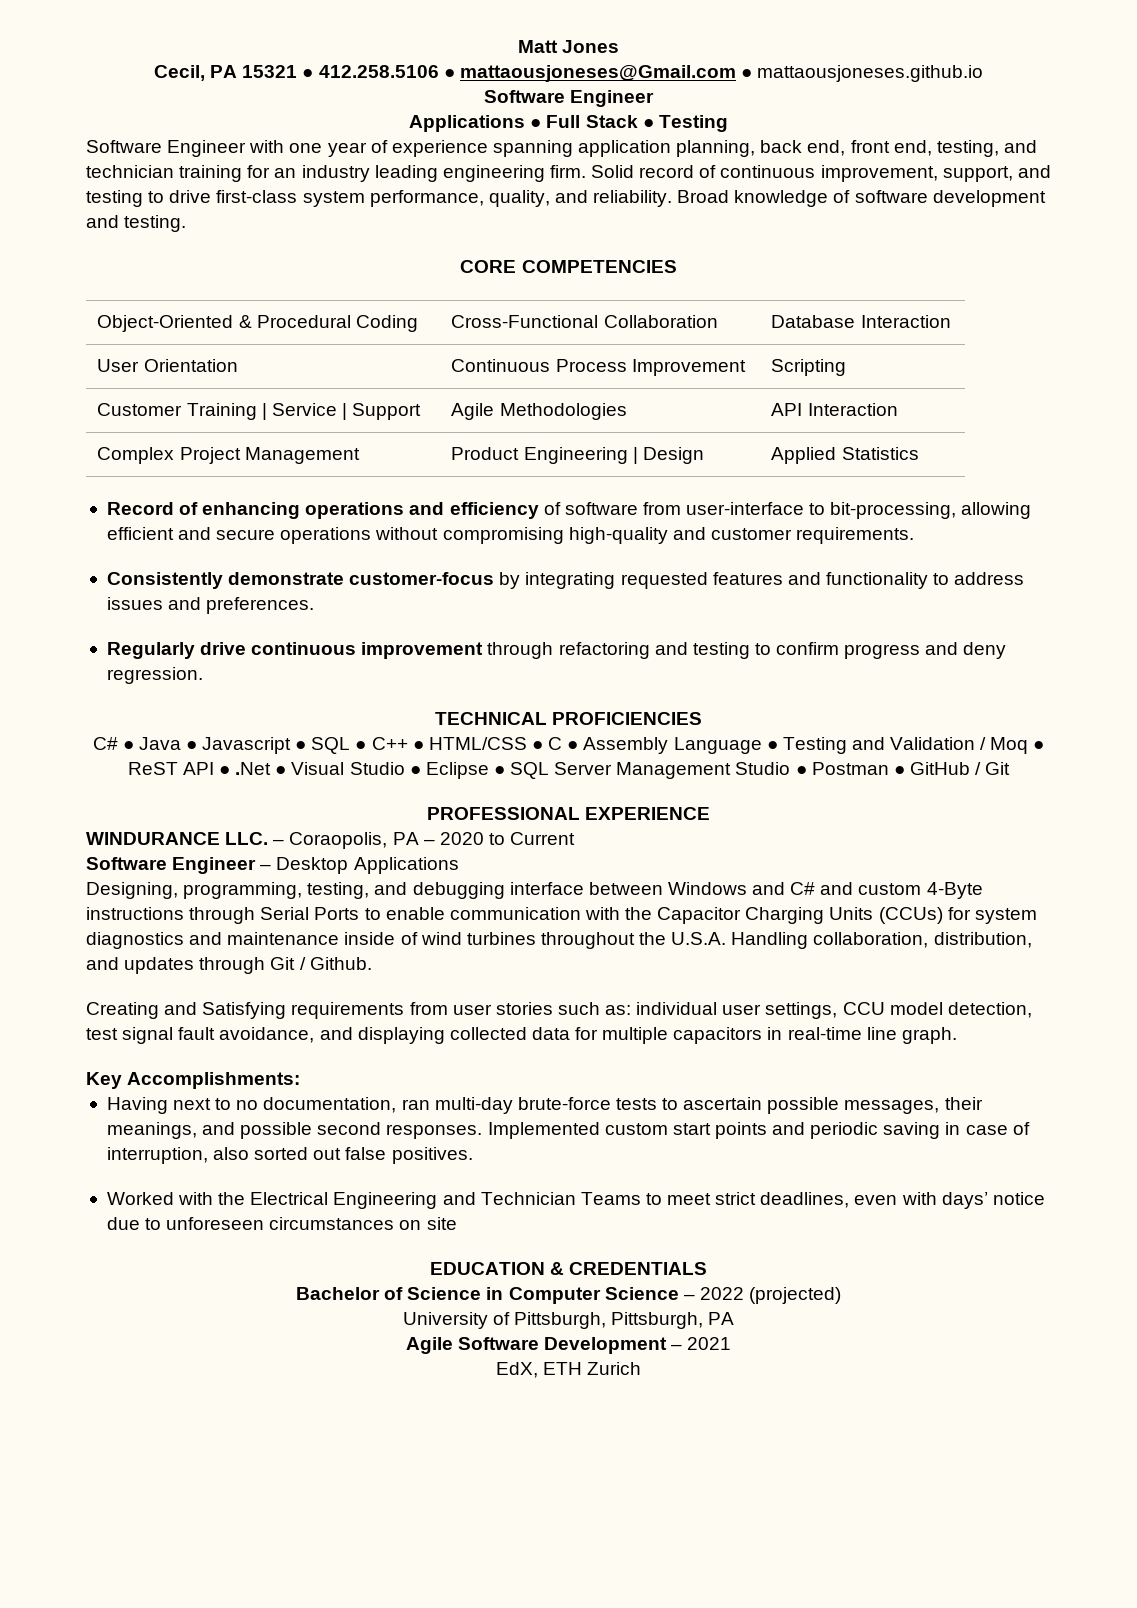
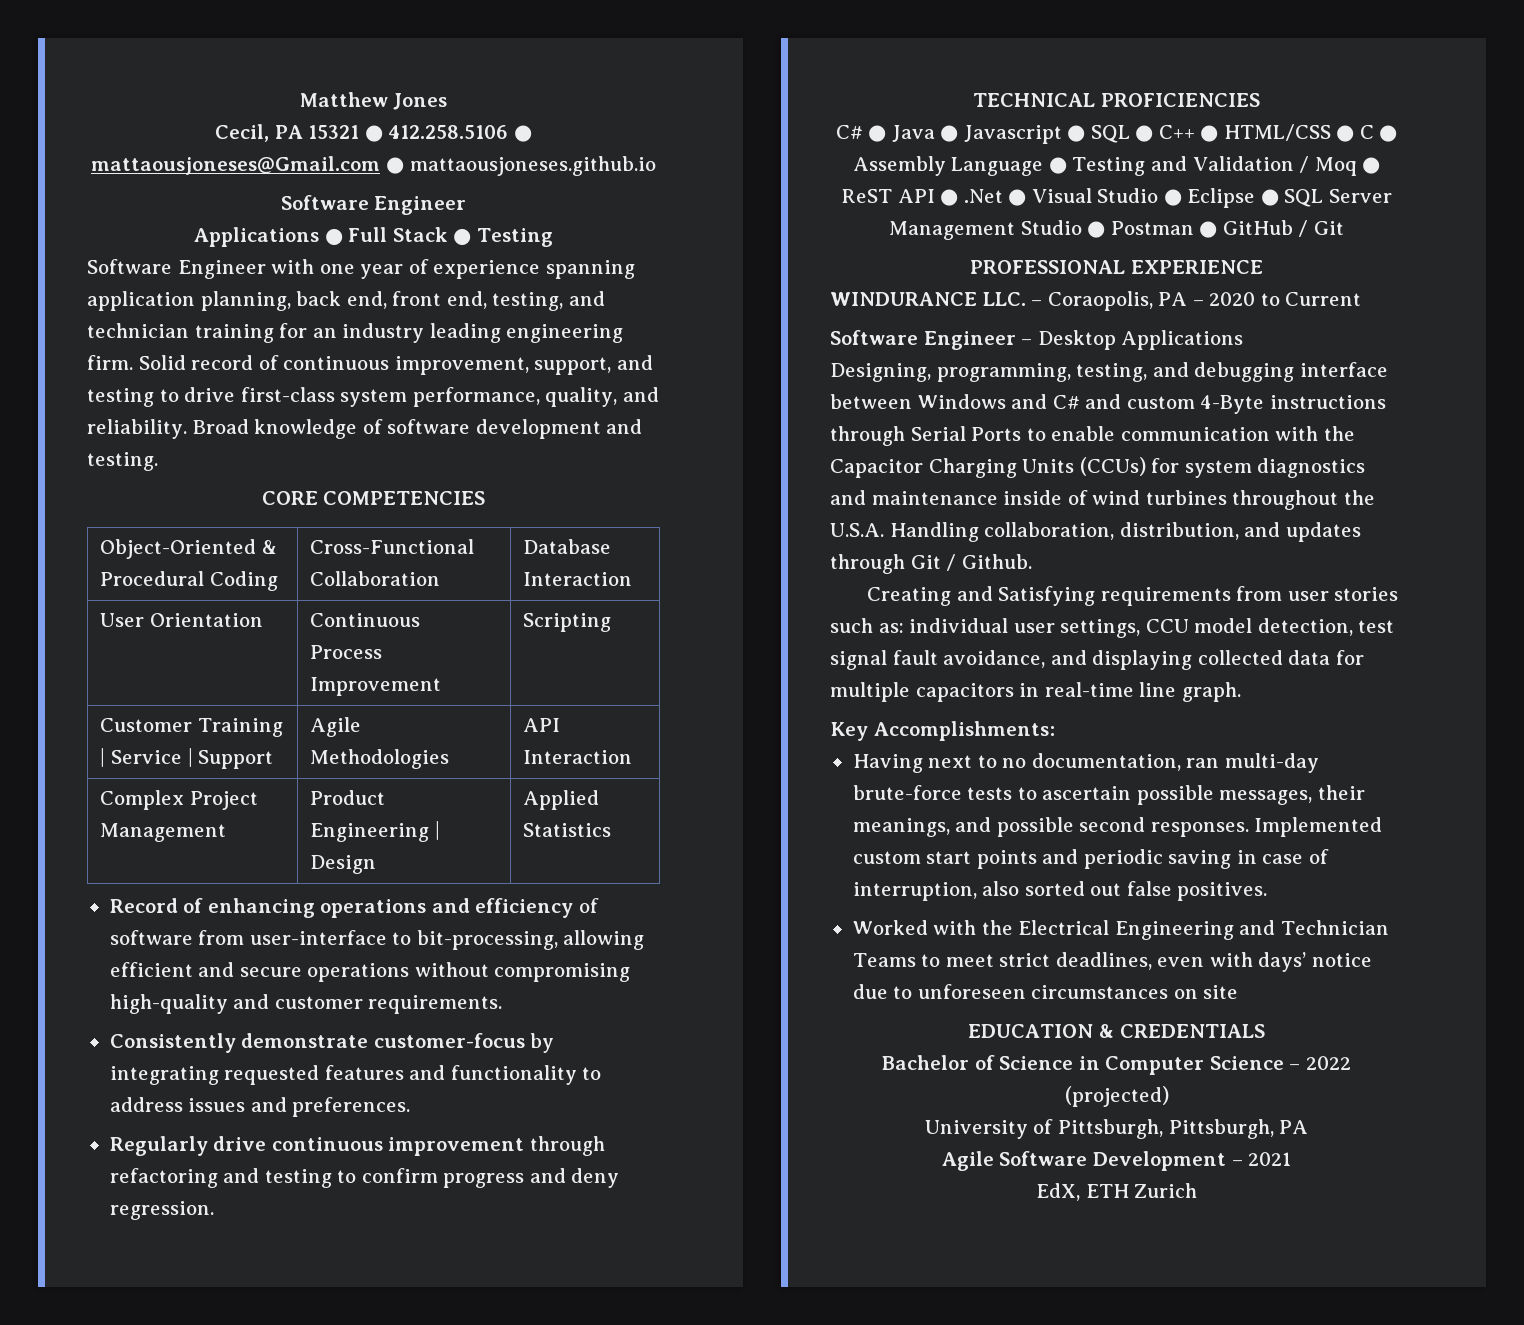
- Matt Jones
+ Matthew Jones

